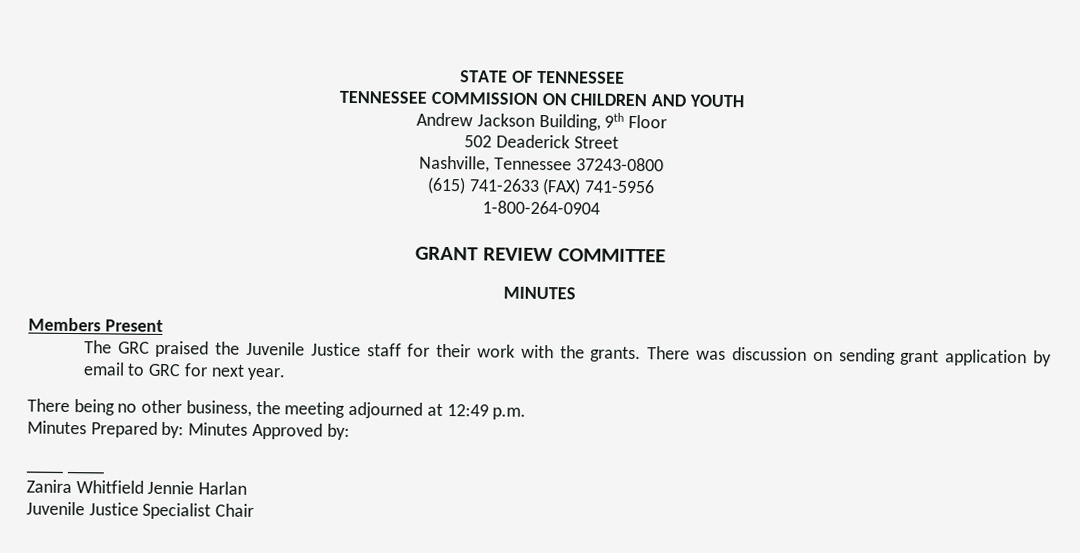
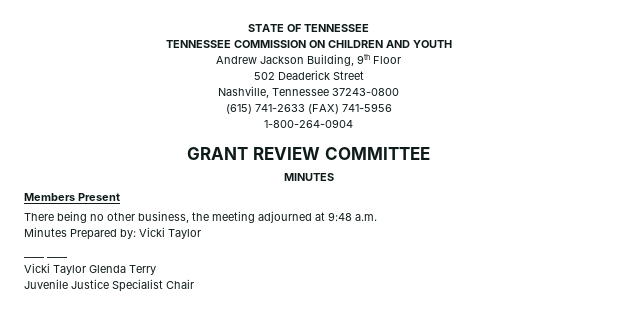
- The GRC praised the Juvenile Justice staff for their work with the grants. There was discussion on sending grant application by email to GRC for next year.
- There being no other business, the meeting adjourned at 12:49 p.m.
+ There being no other business, the meeting adjourned at 9:48 a.m.
- Minutes Prepared by: Minutes Approved by:
+ Minutes Prepared by: Vicki Taylor
- Zanira Whitfield Jennie Harlan
+ Vicki Taylor Glenda Terry

